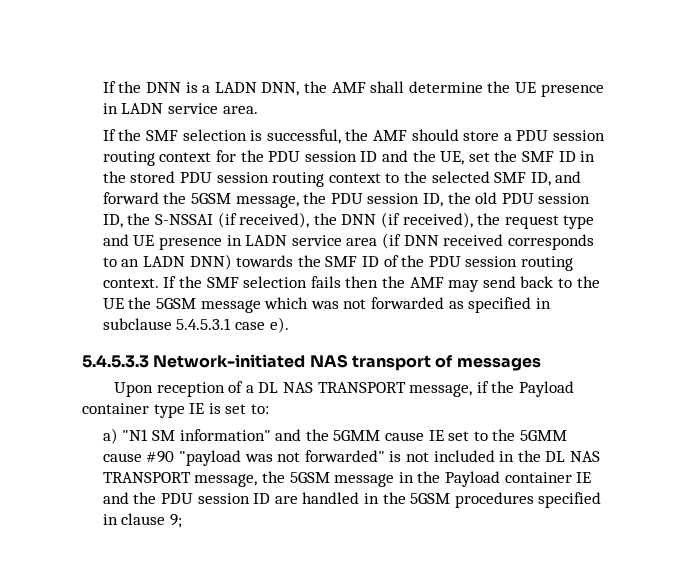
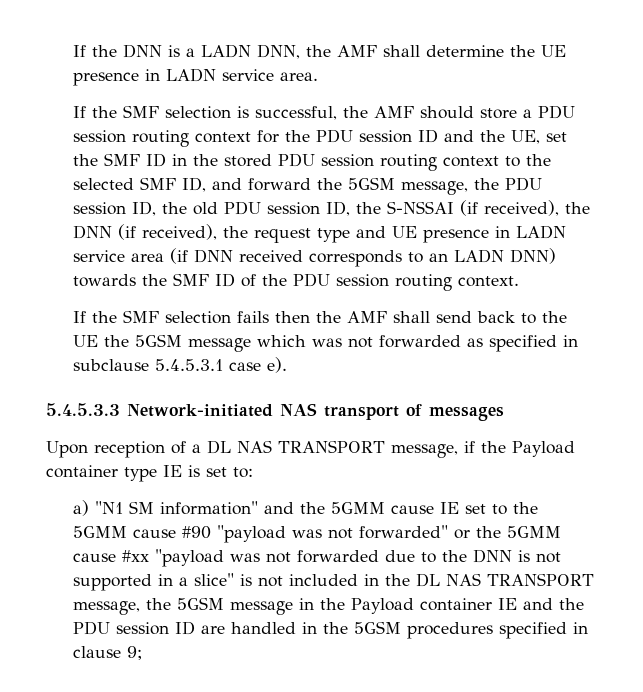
- If the SMF selection is successful, the AMF should store a PDU session routing context for the PDU session ID and the UE, set the SMF ID in the stored PDU session routing context to the selected SMF ID, and forward the 5GSM message, the PDU session ID, the old PDU session ID, the S-NSSAI (if received), the DNN (if received), the request type and UE presence in LADN service area (if DNN received corresponds to an LADN DNN) towards the SMF ID of the PDU session routing context. If the SMF selection fails then the AMF may send back to the UE the 5GSM message which was not forwarded as specified in subclause 5.4.5.3.1 case e).
+ If the SMF selection is successful, the AMF should store a PDU session routing context for the PDU session ID and the UE, set the SMF ID in the stored PDU session routing context to the selected SMF ID, and forward the 5GSM message, the PDU session ID, the old PDU session ID, the S-NSSAI (if received), the DNN (if received), the request type and UE presence in LADN service area (if DNN received corresponds to an LADN DNN) towards the SMF ID of the PDU session routing context.
+ If the SMF selection fails then the AMF shall send back to the UE the 5GSM message which was not forwarded as specified in subclause 5.4.5.3.1 case e).
- a) "N1 SM information" and the 5GMM cause IE set to the 5GMM cause #90 "payload was not forwarded" is not included in the DL NAS TRANSPORT message, the 5GSM message in the Payload container IE and the PDU session ID are handled in the 5GSM procedures specified in clause 9;
+ a) "N1 SM information" and the 5GMM cause IE set to the 5GMM cause #90 "payload was not forwarded" or the 5GMM cause #xx "payload was not forwarded due to the DNN is not supported in a slice" is not included in the DL NAS TRANSPORT message, the 5GSM message in the Payload container IE and the PDU session ID are handled in the 5GSM procedures specified in clause 9;

